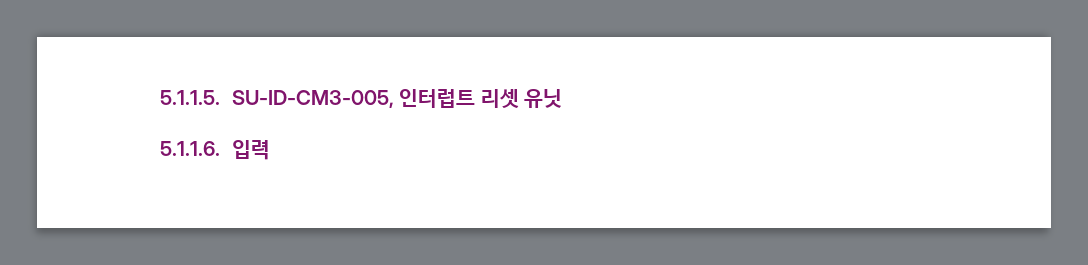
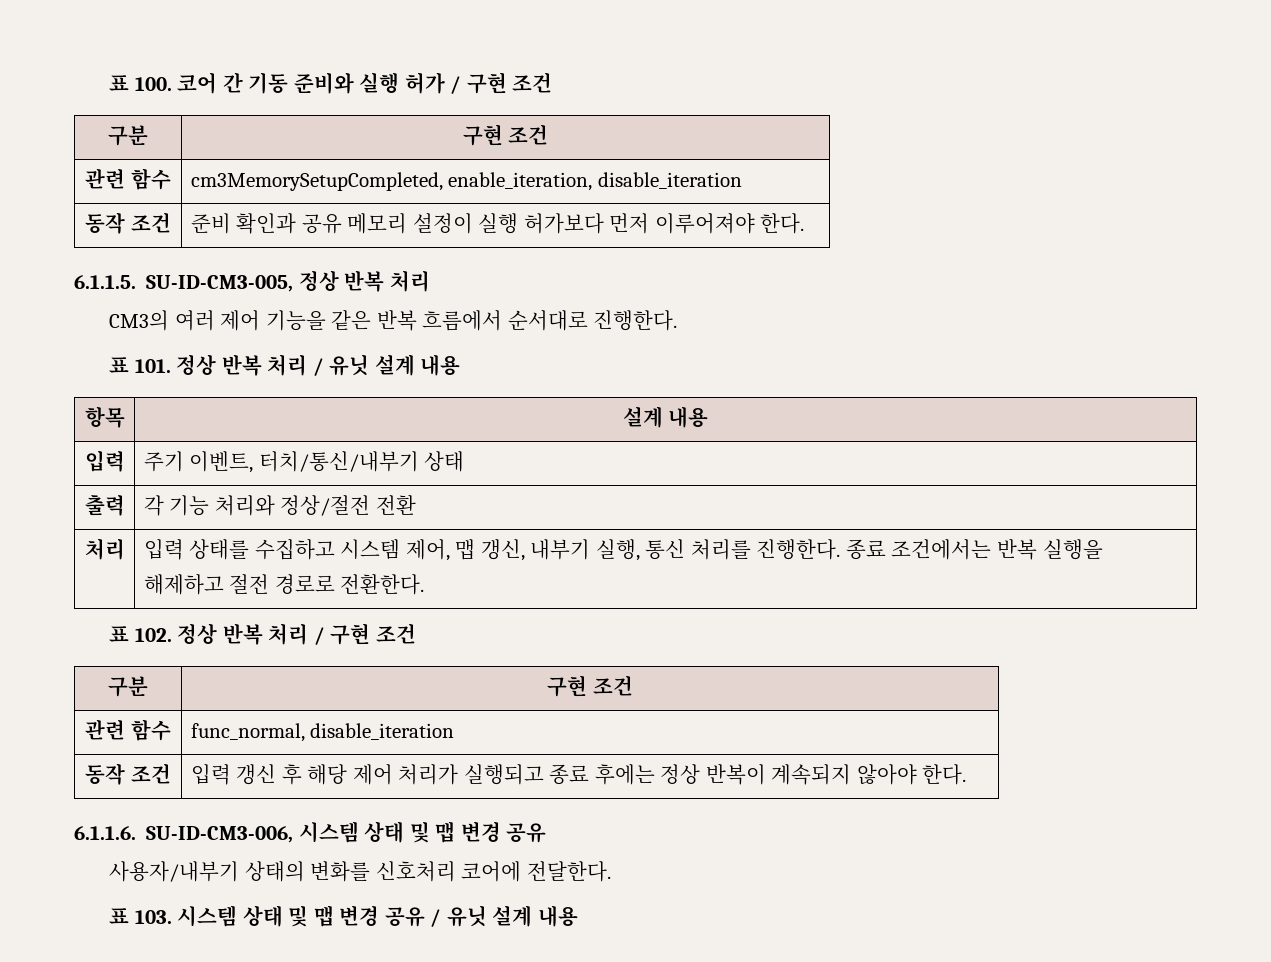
- 5.1.1.5. SU-ID-CM3-005, 인터럽트 리셋 유닛
- 5.1.1.6. 입력
+ 표 100. 코어 간 기동 준비와 실행 허가 / 구현 조건
+ 구분 | 구현 조건
+ 관련 함수 | cm3MemorySetupCompleted, enable_iteration, disable_iteration
+ 동작 조건 | 준비 확인과 공유 메모리 설정이 실행 허가보다 먼저 이루어져야 한다.
+ 6.1.1.5. SU-ID-CM3-005, 정상 반복 처리
+ CM3의 여러 제어 기능을 같은 반복 흐름에서 순서대로 진행한다.
+ 표 101. 정상 반복 처리 / 유닛 설계 내용
+ 항목 | 설계 내용
+ 입력 | 주기 이벤트, 터치/통신/내부기 상태
+ 출력 | 각 기능 처리와 정상/절전 전환
+ 처리 | 입력 상태를 수집하고 시스템 제어, 맵 갱신, 내부기 실행, 통신 처리를 진행한다. 종료 조건에서는 반복 실행을 해제하고 절전 경로로 전환한다.
+ 표 102. 정상 반복 처리 / 구현 조건
+ 구분 | 구현 조건
+ 관련 함수 | func_normal, disable_iteration
+ 동작 조건 | 입력 갱신 후 해당 제어 처리가 실행되고 종료 후에는 정상 반복이 계속되지 않아야 한다.
+ 6.1.1.6. SU-ID-CM3-006, 시스템 상태 및 맵 변경 공유
+ 사용자/내부기 상태의 변화를 신호처리 코어에 전달한다.
+ 표 103. 시스템 상태 및 맵 변경 공유 / 유닛 설계 내용

